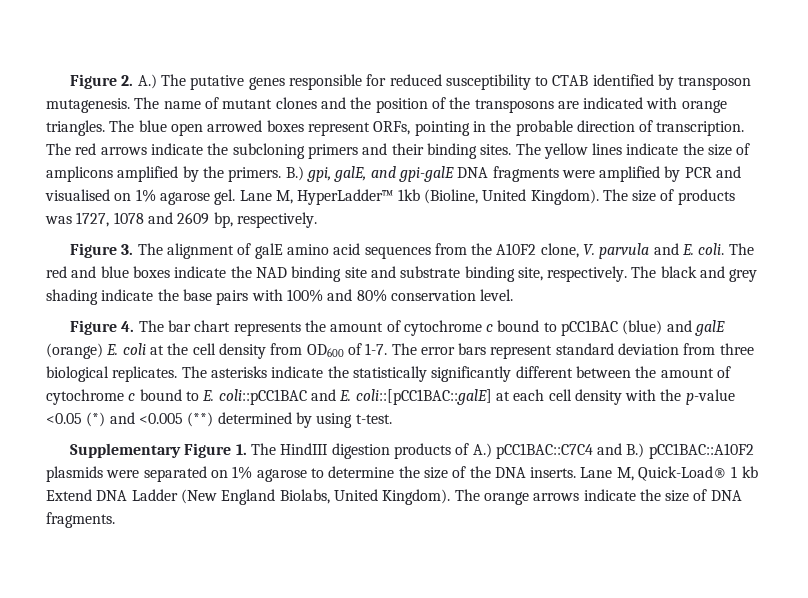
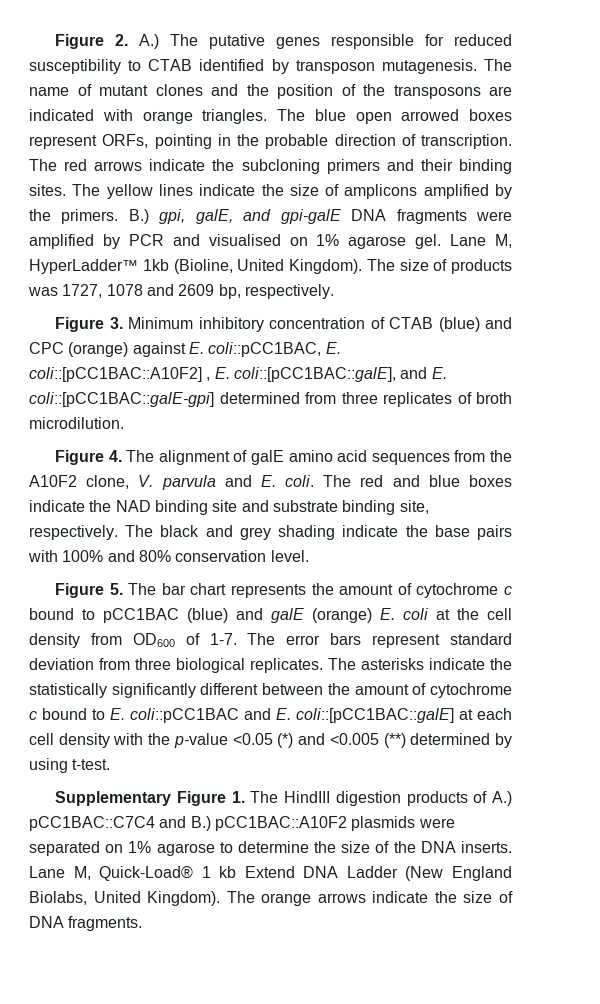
- Figure 3. The alignment of galE amino acid sequences from the A10F2 clone, V. parvula and E. coli.
+ Figure 3. Minimum inhibitory concentration of CTAB (blue) and CPC (orange) against E. coli::pCC1BAC, E. coli::[pCC1BAC::A10F2] , E. coli::[pCC1BAC::galE], and E. coli::[pCC1BAC::galE-gpi] determined from three replicates of broth microdilution.
+ Figure 4. The alignment of galE amino acid sequences from the A10F2 clone, V. parvula and E. coli.
- Figure 4. The bar chart represents the amount of cytochrome c bound to pCC1BAC (blue) and galE (orange) E. coli at the cell density from OD600 of 1-7.
+ Figure 5. The bar chart represents the amount of cytochrome c bound to pCC1BAC (blue) and galE (orange) E. coli at the cell density from OD600 of 1-7.

